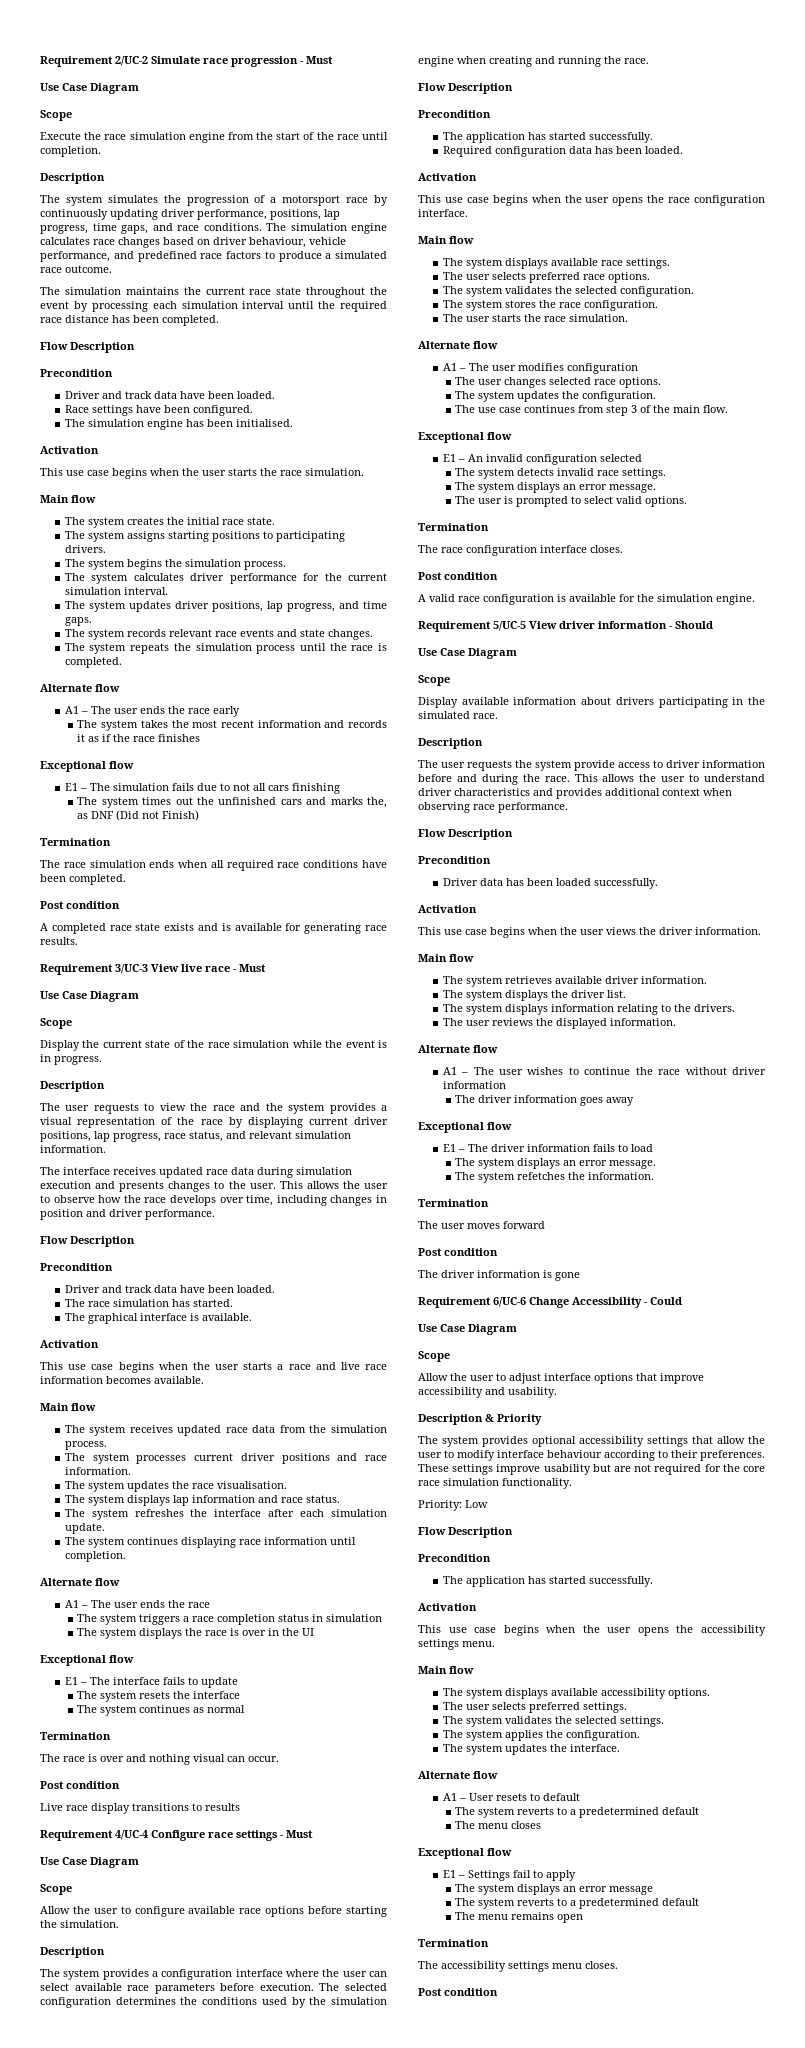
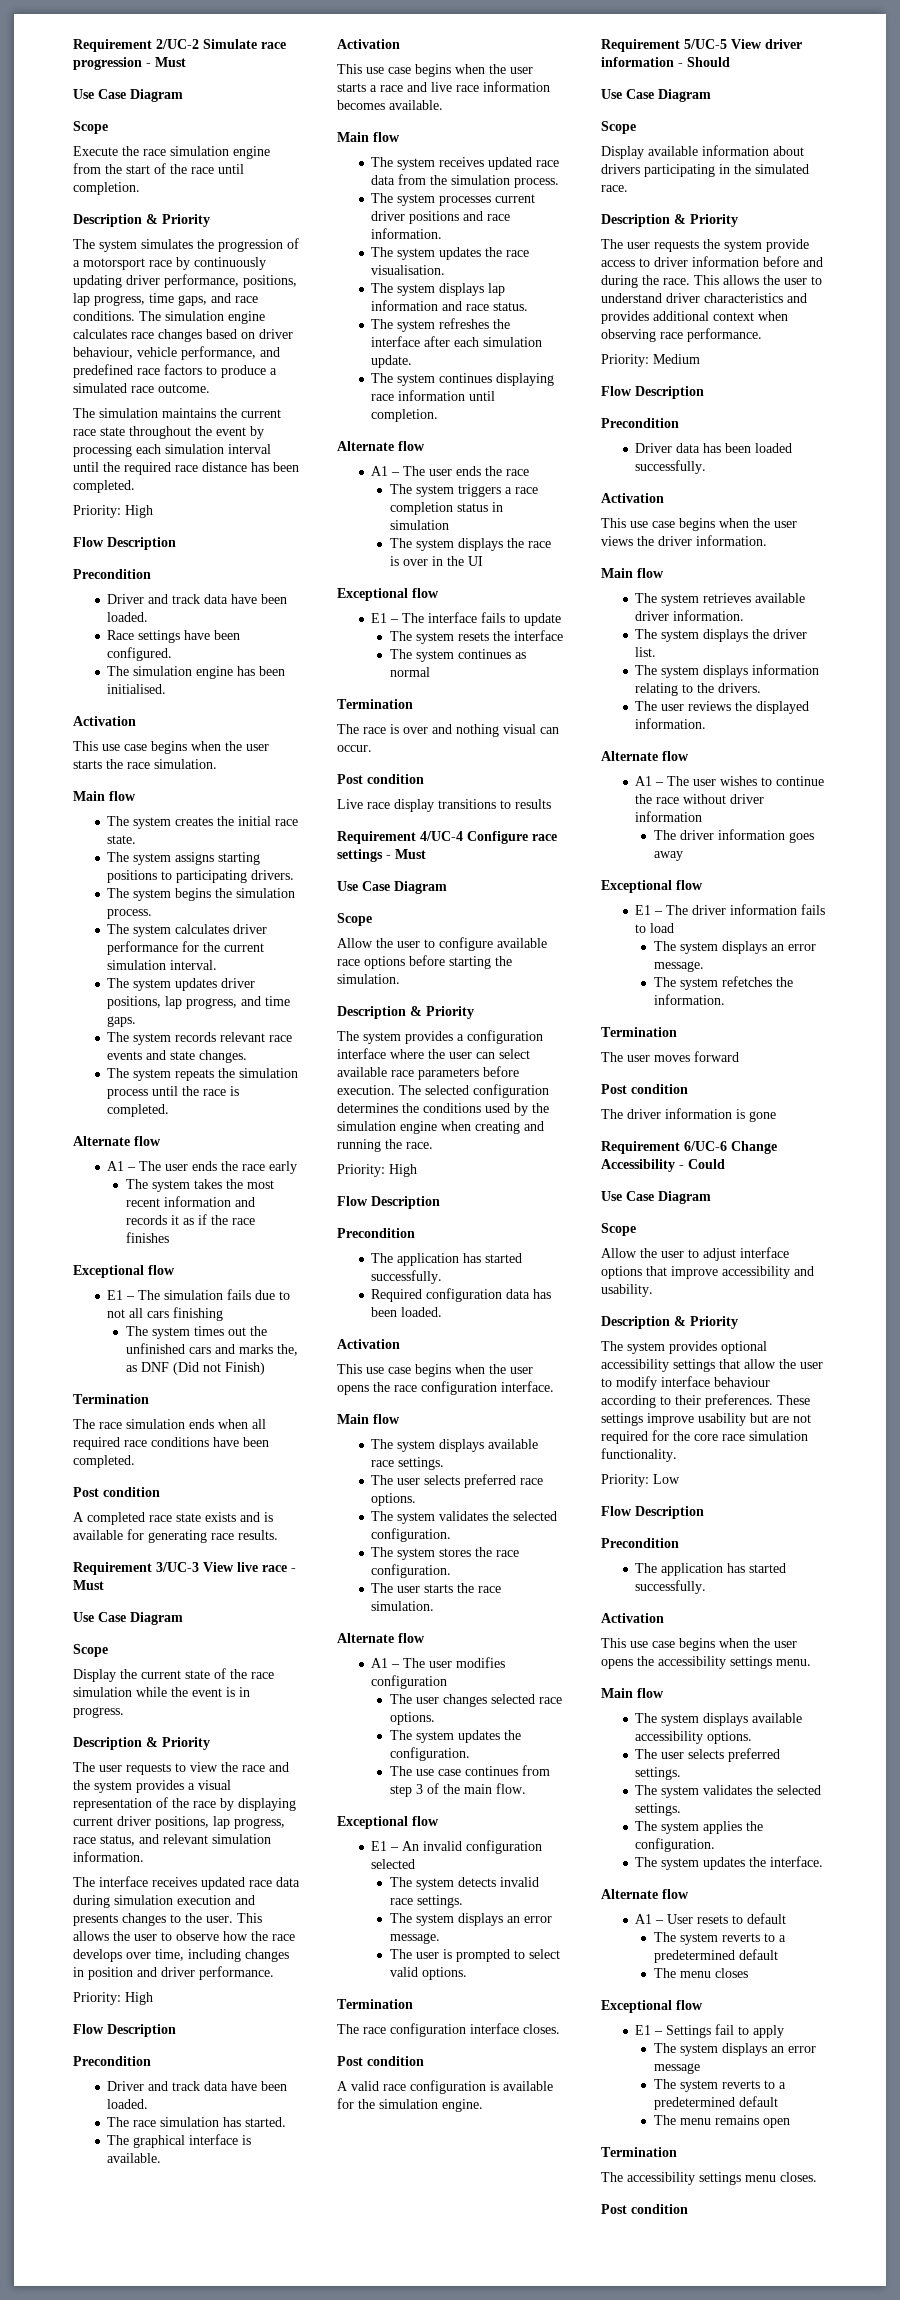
  Execute the race simulation engine from the start of the race until completion.
- Description
+ Description & Priority
  The simulation maintains the current race state throughout the event by processing each simulation interval until the required race distance has been completed.
+ Priority: High
  Display the current state of the race simulation while the event is in progress.
- Description
+ Description & Priority
  This allows the user to observe how the race develops over time, including changes in position and driver performance.
+ Priority: High
  Allow the user to configure available race options before starting the simulation.
- Description
+ Description & Priority
  The selected configuration determines the conditions used by the simulation engine when creating and running the race.
+ Priority: High
  Display available information about drivers participating in the simulated race.
- Description
+ Description & Priority
+ Priority: Medium

